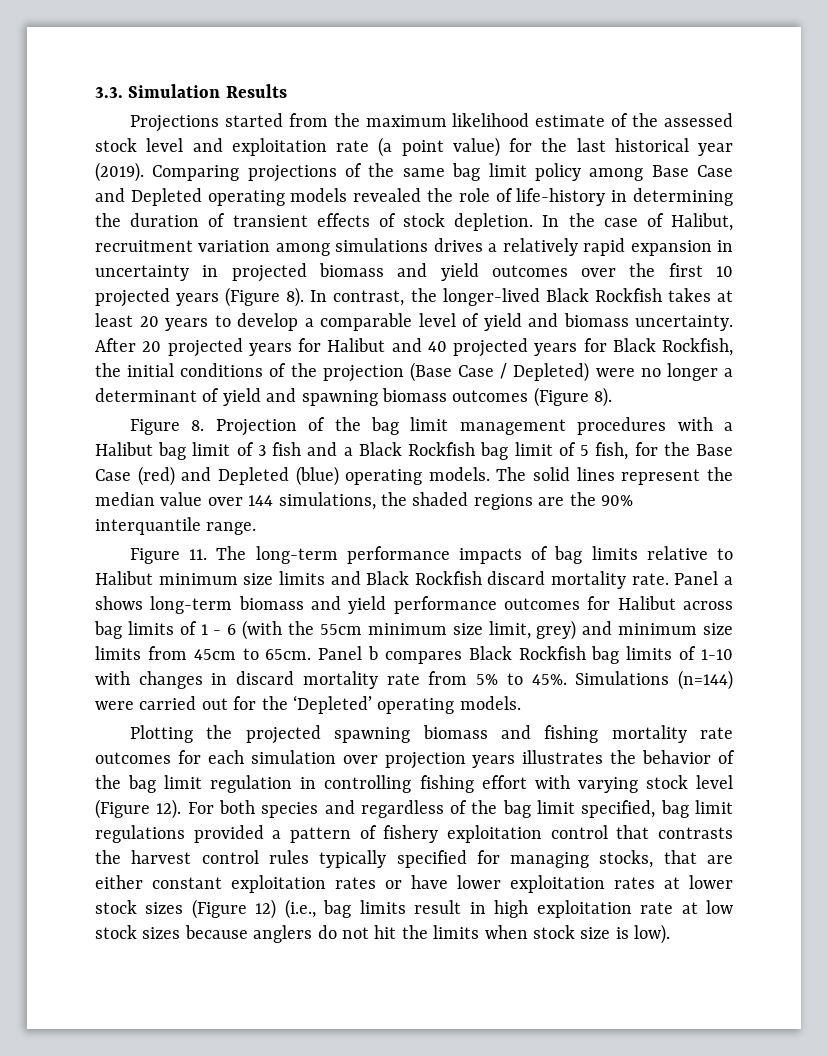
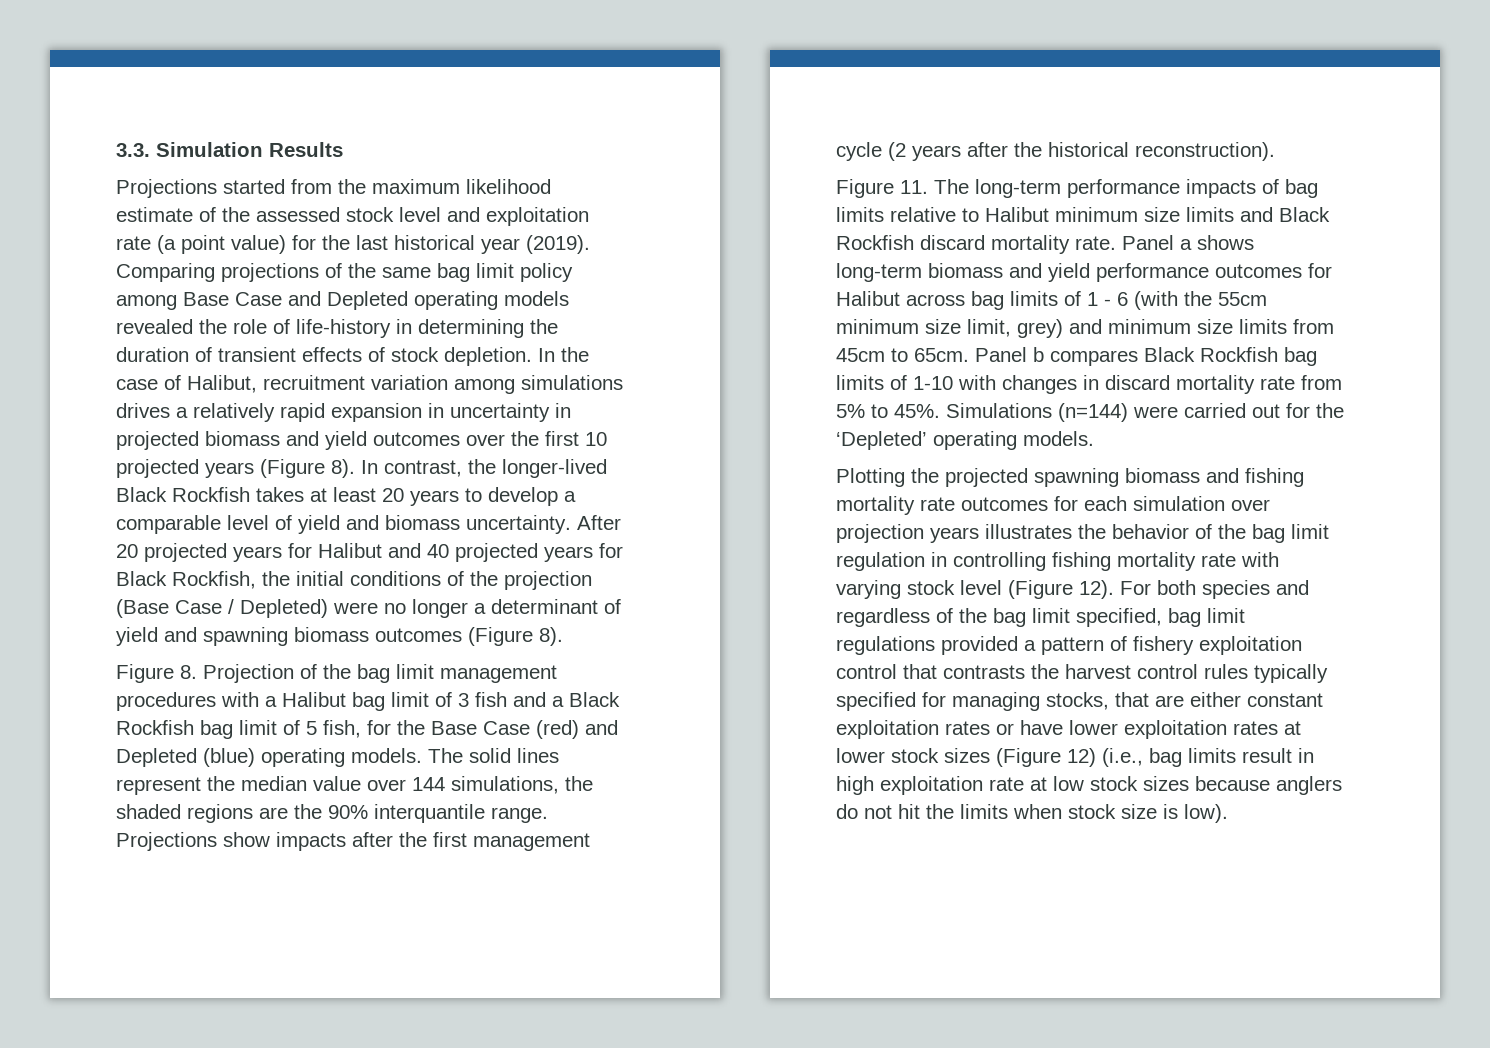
+ Projections show impacts after the first management cycle (2 years after the historical reconstruction).
- Plotting the projected spawning biomass and fishing mortality rate outcomes for each simulation over projection years illustrates the behavior of the bag limit regulation in controlling fishing effort with varying stock level (Figure 12).
+ Plotting the projected spawning biomass and fishing mortality rate outcomes for each simulation over projection years illustrates the behavior of the bag limit regulation in controlling fishing mortality rate with varying stock level (Figure 12).

